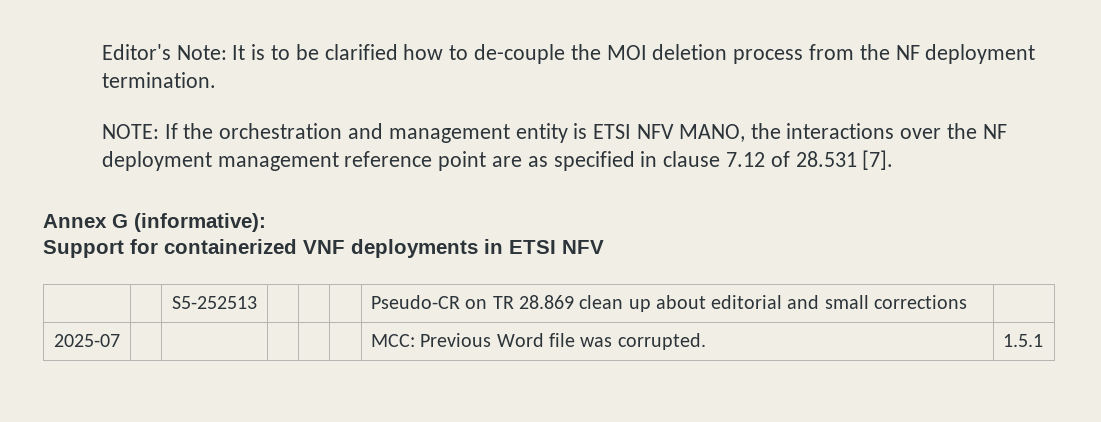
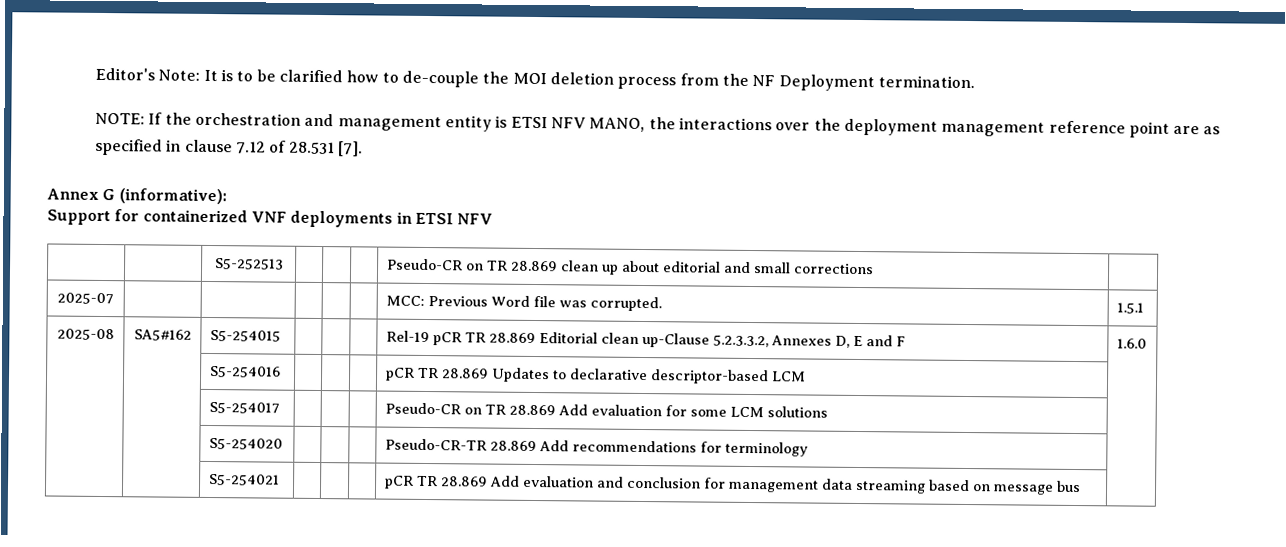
- Editor's Note: It is to be clarified how to de-couple the MOI deletion process from the NF deployment termination.
+ Editor's Note: It is to be clarified how to de-couple the MOI deletion process from the NF Deployment termination.
- NOTE: If the orchestration and management entity is ETSI NFV MANO, the interactions over the NF deployment management reference point are as specified in clause 7.12 of 28.531 [7].
+ NOTE: If the orchestration and management entity is ETSI NFV MANO, the interactions over the deployment management reference point are as specified in clause 7.12 of 28.531 [7].
+ 2025-08 | SA5#162 | S5-254015 | | | | Rel-19 pCR TR 28.869 Editorial clean up-Clause 5.2.3.3.2, Annexes D, E and F | 1.6.0
+ | | S5-254016 | | | | pCR TR 28.869 Updates to declarative descriptor-based LCM |
+ | | S5-254017 | | | | Pseudo-CR on TR 28.869 Add evaluation for some LCM solutions |
+ | | S5-254020 | | | | Pseudo-CR-TR 28.869 Add recommendations for terminology |
+ | | S5-254021 | | | | pCR TR 28.869 Add evaluation and conclusion for management data streaming based on message bus |

